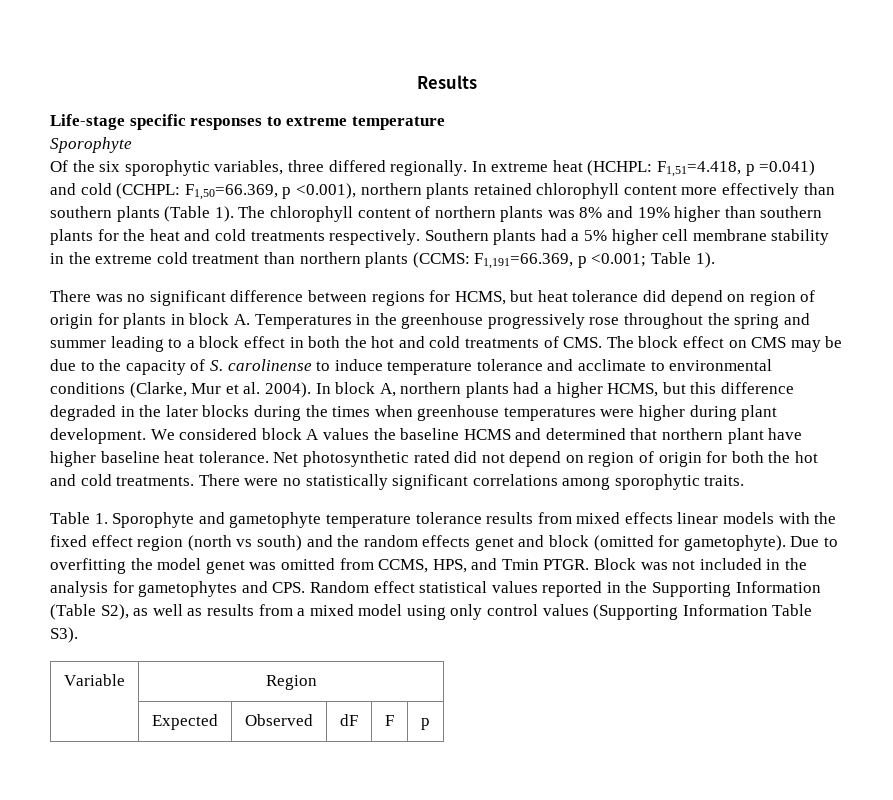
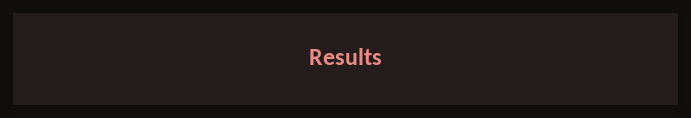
- Life-stage specific responses to extreme temperature
- Sporophyte
- Of the six sporophytic variables, three differed regionally. In extreme heat (HCHPL: F1,51=4.418, p =0.041) and cold (CCHPL: F1,50=66.369, p <0.001), northern plants retained chlorophyll content more effectively than southern plants (Table 1). The chlorophyll content of northern plants was 8% and 19% higher than southern plants for the heat and cold treatments respectively. Southern plants had a 5% higher cell membrane stability in the extreme cold treatment than northern plants (CCMS: F1,191=66.369, p <0.001; Table 1).
- There was no significant difference between regions for HCMS, but heat tolerance did depend on region of origin for plants in block A. Temperatures in the greenhouse progressively rose throughout the spring and summer leading to a block effect in both the hot and cold treatments of CMS. The block effect on CMS may be due to the capacity of S. carolinense to induce temperature tolerance and acclimate to environmental conditions (Clarke, Mur et al. 2004). In block A, northern plants had a higher HCMS, but this difference degraded in the later blocks during the times when greenhouse temperatures were higher during plant development. We considered block A values the baseline HCMS and determined that northern plant have higher baseline heat tolerance. Net photosynthetic rated did not depend on region of origin for both the hot and cold treatments. There were no statistically significant correlations among sporophytic traits.
- Table 1. Sporophyte and gametophyte temperature tolerance results from mixed effects linear models with the fixed effect region (north vs south) and the random effects genet and block (omitted for gametophyte). Due to overfitting the model genet was omitted from CCMS, HPS, and Tmin PTGR. Block was not included in the analysis for gametophytes and CPS. Random effect statistical values reported in the Supporting Information (Table S2), as well as results from a mixed model using only control values (Supporting Information Table S3).
- Variable | Region
- | Expected | Observed | dF | F | p

